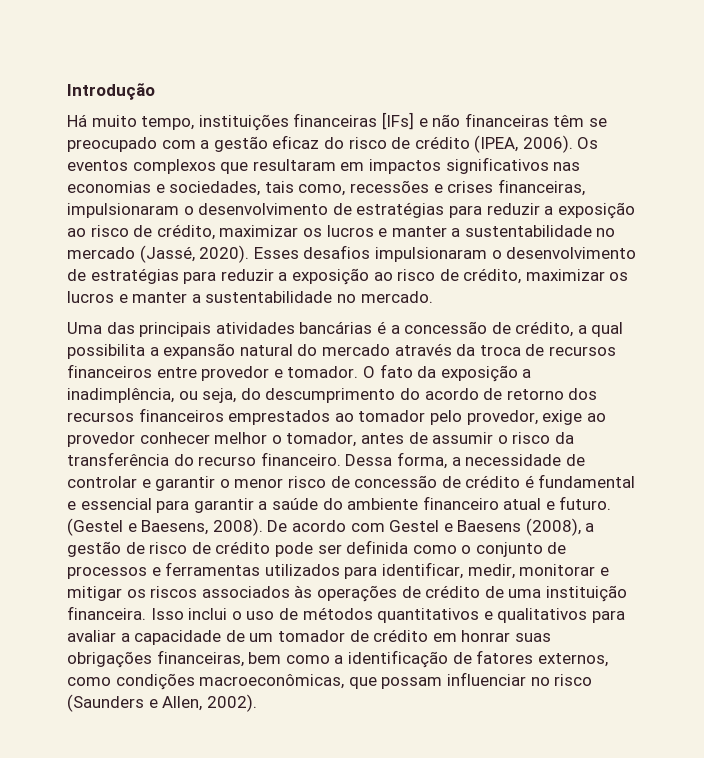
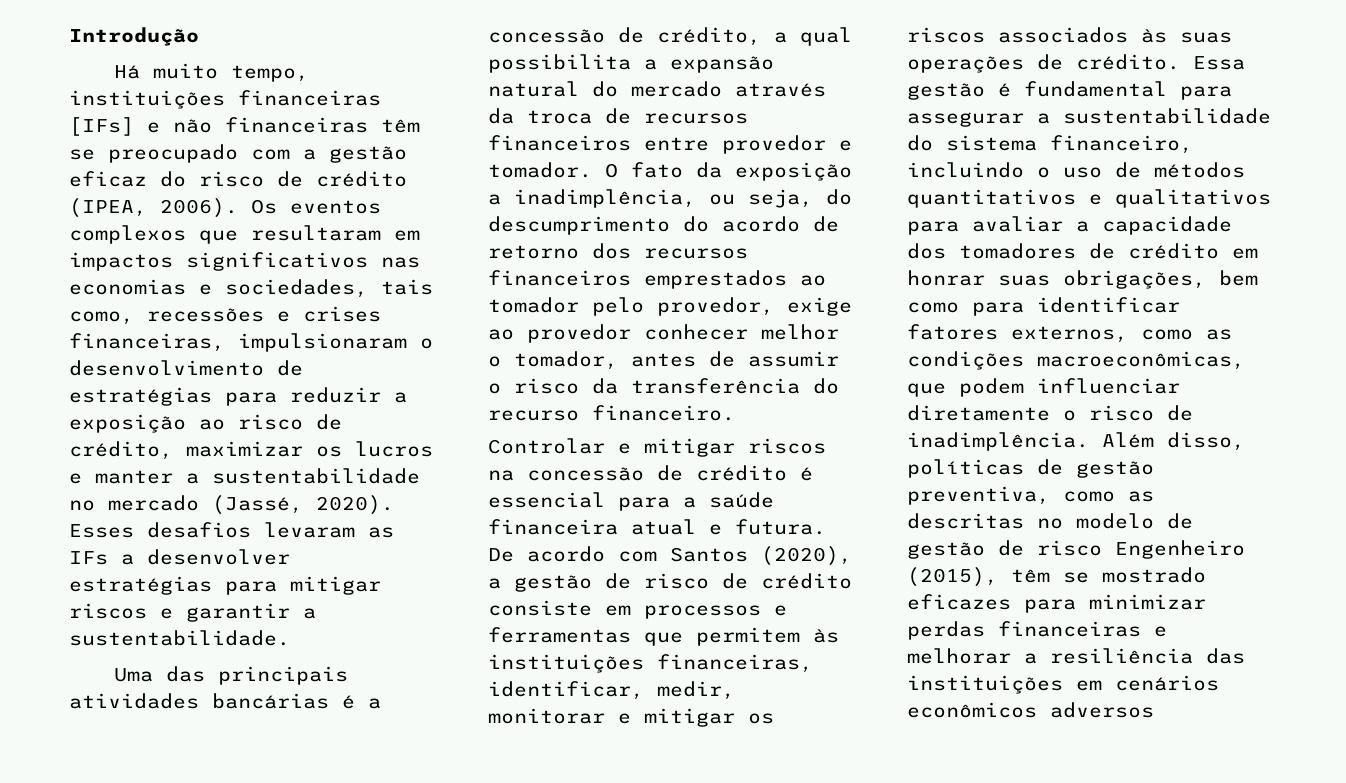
- Esses desafios impulsionaram o desenvolvimento de estratégias para reduzir a exposição ao risco de crédito, maximizar os lucros e manter a sustentabilidade no mercado.
+ Esses desafios levaram as IFs a desenvolver estratégias para mitigar riscos e garantir a sustentabilidade.
- O fato da exposição a inadimplência, ou seja, do descumprimento do acordo de retorno dos recursos financeiros emprestados ao tomador pelo provedor, exige ao provedor conhecer melhor o tomador, antes de assumir o risco da transferência do recurso financeiro. Dessa forma, a necessidade de controlar e garantir o menor risco de concessão de crédito é fundamental e essencial para garantir a saúde do ambiente financeiro atual e futuro. (Gestel e Baesens, 2008). De acordo com Gestel e Baesens (2008), a gestão de risco de crédito pode ser definida como o conjunto de processos e ferramentas utilizados para identificar, medir, monitorar e mitigar os riscos associados às operações de crédito de uma instituição financeira. Isso inclui o uso de métodos quantitativos e qualitativos para avaliar a capacidade de um tomador de crédito em honrar suas obrigações financeiras, bem como a identificação de fatores externos, como condições macroeconômicas, que possam influenciar no risco (Saunders e Allen, 2002).
+ O fato da exposição a inadimplência, ou seja, do descumprimento do acordo de retorno dos recursos financeiros emprestados ao tomador pelo provedor, exige ao provedor conhecer melhor o tomador, antes de assumir o risco da transferência do recurso financeiro.
+ Controlar e mitigar riscos na concessão de crédito é essencial para a saúde financeira atual e futura. De acordo com Santos (2020), a gestão de risco de crédito consiste em processos e ferramentas que permitem às instituições financeiras, identificar, medir, monitorar e mitigar os riscos associados às suas operações de crédito. Essa gestão é fundamental para assegurar a sustentabilidade do sistema financeiro, incluindo o uso de métodos quantitativos e qualitativos para avaliar a capacidade dos tomadores de crédito em honrar suas obrigações, bem como para identificar fatores externos, como as condições macroeconômicas, que podem influenciar diretamente o risco de inadimplência. Além disso, políticas de gestão preventiva, como as descritas no modelo de gestão de risco Engenheiro (2015), têm se mostrado eficazes para minimizar perdas financeiras e melhorar a resiliência das instituições em cenários econômicos adversos

